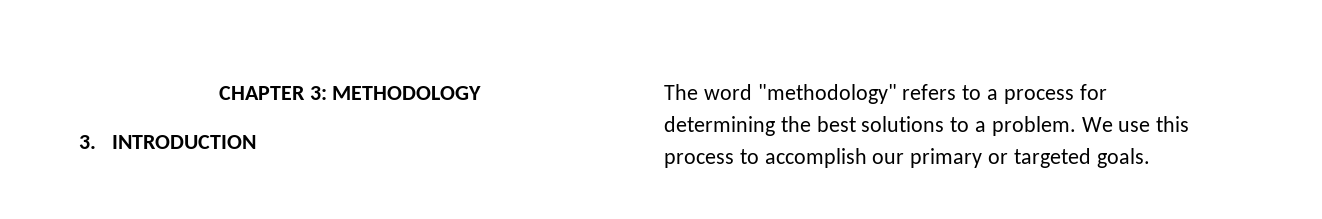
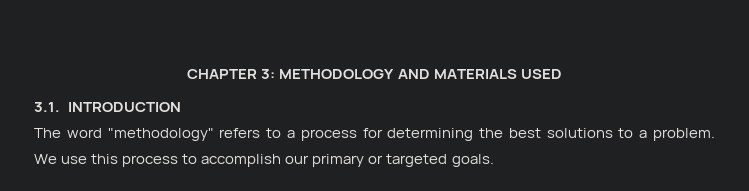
- CHAPTER 3: METHODOLOGY
- 3. INTRODUCTION
+ CHAPTER 3: METHODOLOGY AND MATERIALS USED
+ 3.1. INTRODUCTION

